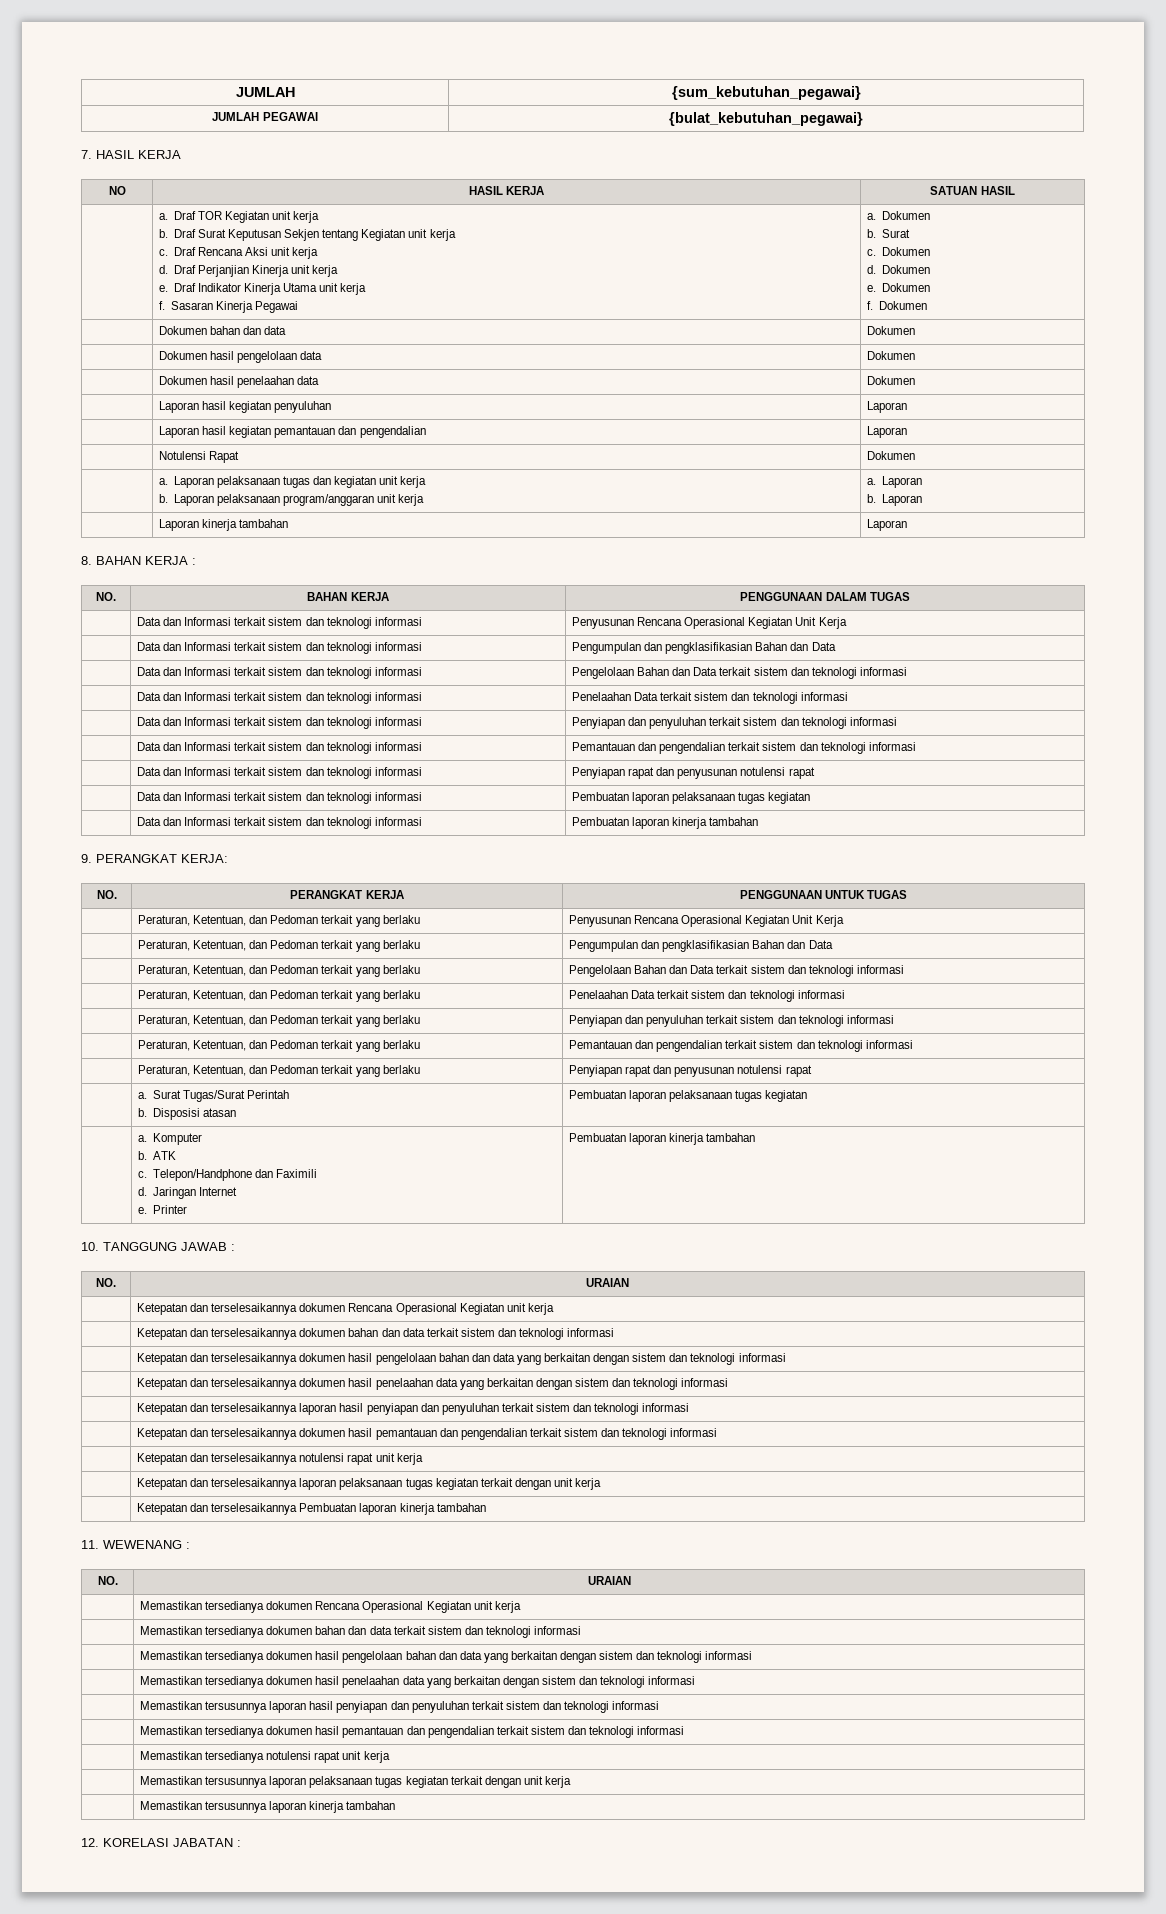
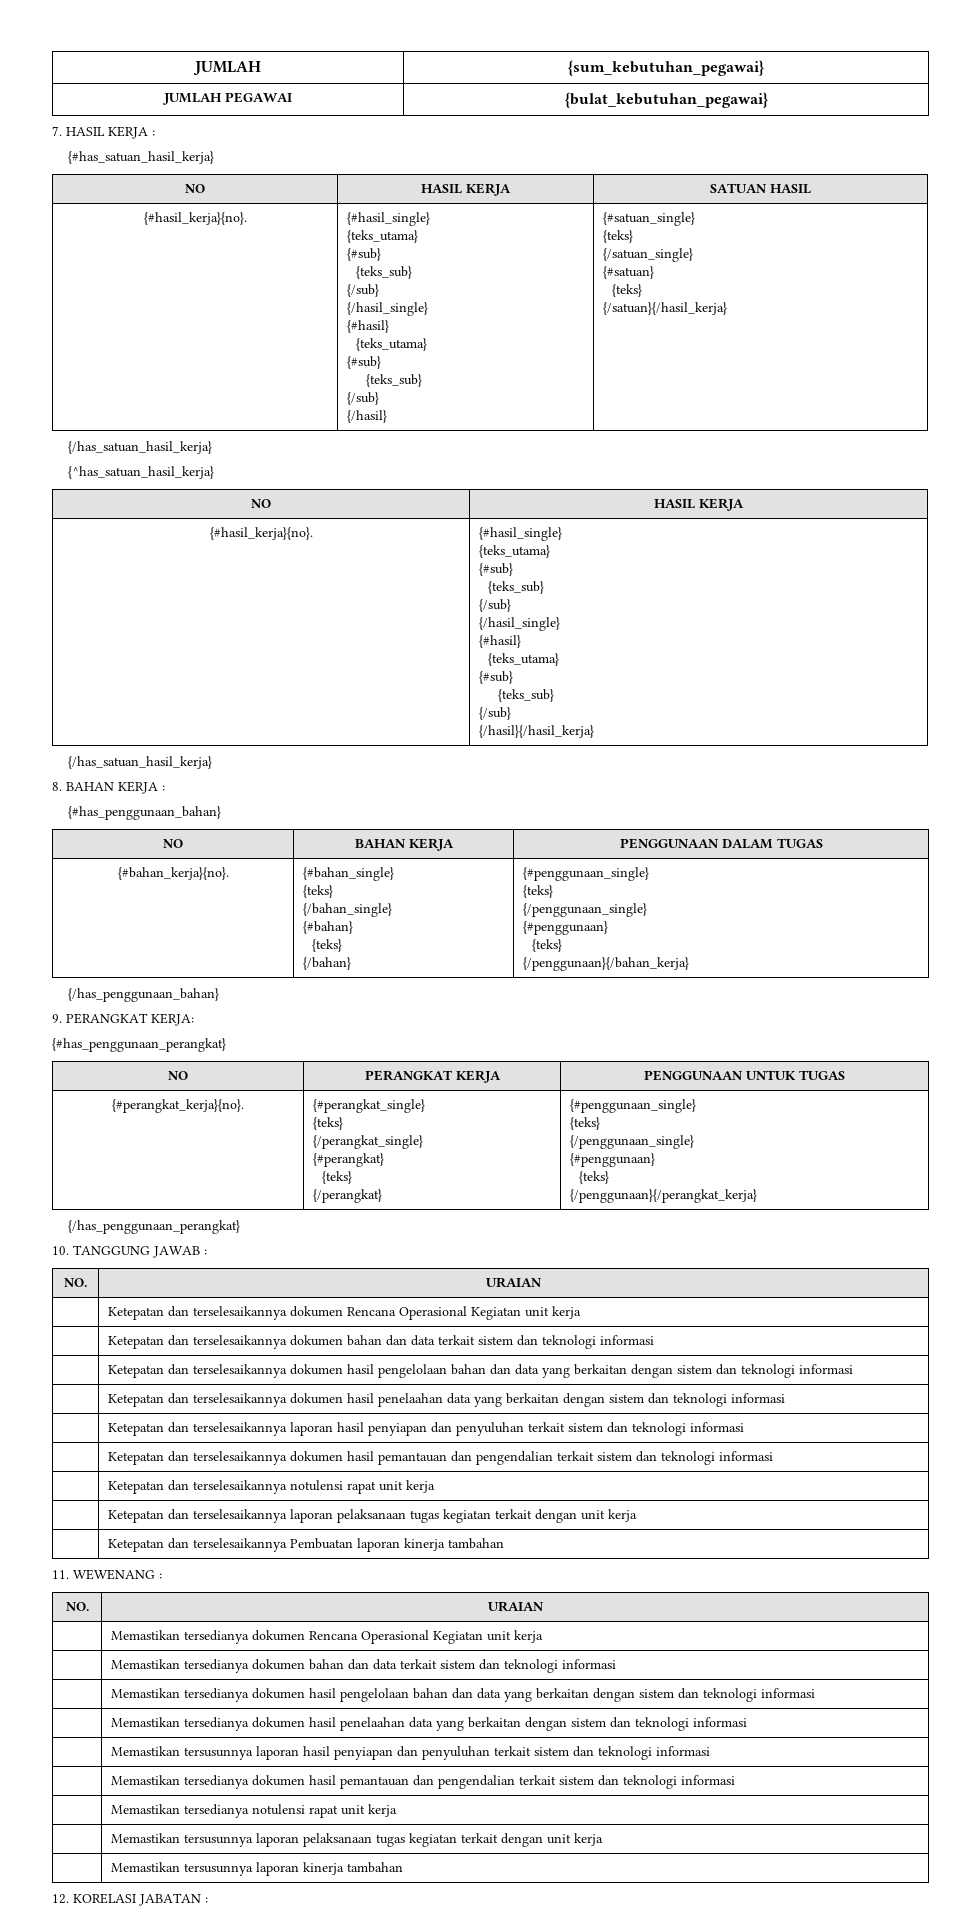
- 7. HASIL KERJA
+ 7. HASIL KERJA :
+ {#has_satuan_hasil_kerja}
  NO | HASIL KERJA | SATUAN HASIL
- | a. Draf TOR Kegiatan unit kerja
- b. Draf Surat Keputusan Sekjen tentang Kegiatan unit kerja
- c. Draf Rencana Aksi unit kerja
- d. Draf Perjanjian Kinerja unit kerja
- e. Draf Indikator Kinerja Utama unit kerja
- f. Sasaran Kinerja Pegawai | a. Dokumen
- b. Surat
- c. Dokumen
- d. Dokumen
- e. Dokumen
- f. Dokumen
- | Dokumen bahan dan data | Dokumen
- | Dokumen hasil pengelolaan data | Dokumen
- | Dokumen hasil penelaahan data | Dokumen
- | Laporan hasil kegiatan penyuluhan | Laporan
- | Laporan hasil kegiatan pemantauan dan pengendalian | Laporan
- | Notulensi Rapat | Dokumen
- | a. Laporan pelaksanaan tugas dan kegiatan unit kerja
- b. Laporan pelaksanaan program/anggaran unit kerja | a. Laporan
- b. Laporan
- | Laporan kinerja tambahan | Laporan
+ {#hasil_kerja}{no}. | {#hasil_single}
+ {teks_utama}
+ {#sub}
+ {teks_sub}
+ {/sub}
+ {/hasil_single}
+ {#hasil}
+ {teks_utama}
+ {#sub}
+ {teks_sub}
+ {/sub}
+ {/hasil} | {#satuan_single}
+ {teks}
+ {/satuan_single}
+ {#satuan}
+ {teks}
+ {/satuan}{/hasil_kerja}
+ {/has_satuan_hasil_kerja}
+ {^has_satuan_hasil_kerja}
+ NO | HASIL KERJA
+ {#hasil_kerja}{no}. | {#hasil_single}
+ {teks_utama}
+ {#sub}
+ {teks_sub}
+ {/sub}
+ {/hasil_single}
+ {#hasil}
+ {teks_utama}
+ {#sub}
+ {teks_sub}
+ {/sub}
+ {/hasil}{/hasil_kerja}
+ {/has_satuan_hasil_kerja}
- NO. | BAHAN KERJA | PENGGUNAAN DALAM TUGAS
+ {#has_penggunaan_bahan}
+ NO | BAHAN KERJA | PENGGUNAAN DALAM TUGAS
- | Data dan Informasi terkait sistem dan teknologi informasi | Penyusunan Rencana Operasional Kegiatan Unit Kerja
- | Data dan Informasi terkait sistem dan teknologi informasi | Pengumpulan dan pengklasifikasian Bahan dan Data
- | Data dan Informasi terkait sistem dan teknologi informasi | Pengelolaan Bahan dan Data terkait sistem dan teknologi informasi
- | Data dan Informasi terkait sistem dan teknologi informasi | Penelaahan Data terkait sistem dan teknologi informasi
- | Data dan Informasi terkait sistem dan teknologi informasi | Penyiapan dan penyuluhan terkait sistem dan teknologi informasi
- | Data dan Informasi terkait sistem dan teknologi informasi | Pemantauan dan pengendalian terkait sistem dan teknologi informasi
- | Data dan Informasi terkait sistem dan teknologi informasi | Penyiapan rapat dan penyusunan notulensi rapat
- | Data dan Informasi terkait sistem dan teknologi informasi | Pembuatan laporan pelaksanaan tugas kegiatan
- | Data dan Informasi terkait sistem dan teknologi informasi | Pembuatan laporan kinerja tambahan
+ {#bahan_kerja}{no}. | {#bahan_single}
+ {teks}
+ {/bahan_single}
+ {#bahan}
+ {teks}
+ {/bahan} | {#penggunaan_single}
+ {teks}
+ {/penggunaan_single}
+ {#penggunaan}
+ {teks}
+ {/penggunaan}{/bahan_kerja}
+ {/has_penggunaan_bahan}
- NO. | PERANGKAT KERJA | PENGGUNAAN UNTUK TUGAS
+ {#has_penggunaan_perangkat}
+ NO | PERANGKAT KERJA | PENGGUNAAN UNTUK TUGAS
- | Peraturan, Ketentuan, dan Pedoman terkait yang berlaku | Penyusunan Rencana Operasional Kegiatan Unit Kerja
- | Peraturan, Ketentuan, dan Pedoman terkait yang berlaku | Pengumpulan dan pengklasifikasian Bahan dan Data
- | Peraturan, Ketentuan, dan Pedoman terkait yang berlaku | Pengelolaan Bahan dan Data terkait sistem dan teknologi informasi
- | Peraturan, Ketentuan, dan Pedoman terkait yang berlaku | Penelaahan Data terkait sistem dan teknologi informasi
- | Peraturan, Ketentuan, dan Pedoman terkait yang berlaku | Penyiapan dan penyuluhan terkait sistem dan teknologi informasi
- | Peraturan, Ketentuan, dan Pedoman terkait yang berlaku | Pemantauan dan pengendalian terkait sistem dan teknologi informasi
- | Peraturan, Ketentuan, dan Pedoman terkait yang berlaku | Penyiapan rapat dan penyusunan notulensi rapat
- | a. Surat Tugas/Surat Perintah
- b. Disposisi atasan | Pembuatan laporan pelaksanaan tugas kegiatan
- | a. Komputer
- b. ATK
- c. Telepon/Handphone dan Faximili
- d. Jaringan Internet
- e. Printer | Pembuatan laporan kinerja tambahan
+ {#perangkat_kerja}{no}. | {#perangkat_single}
+ {teks}
+ {/perangkat_single}
+ {#perangkat}
+ {teks}
+ {/perangkat} | {#penggunaan_single}
+ {teks}
+ {/penggunaan_single}
+ {#penggunaan}
+ {teks}
+ {/penggunaan}{/perangkat_kerja}
+ {/has_penggunaan_perangkat}

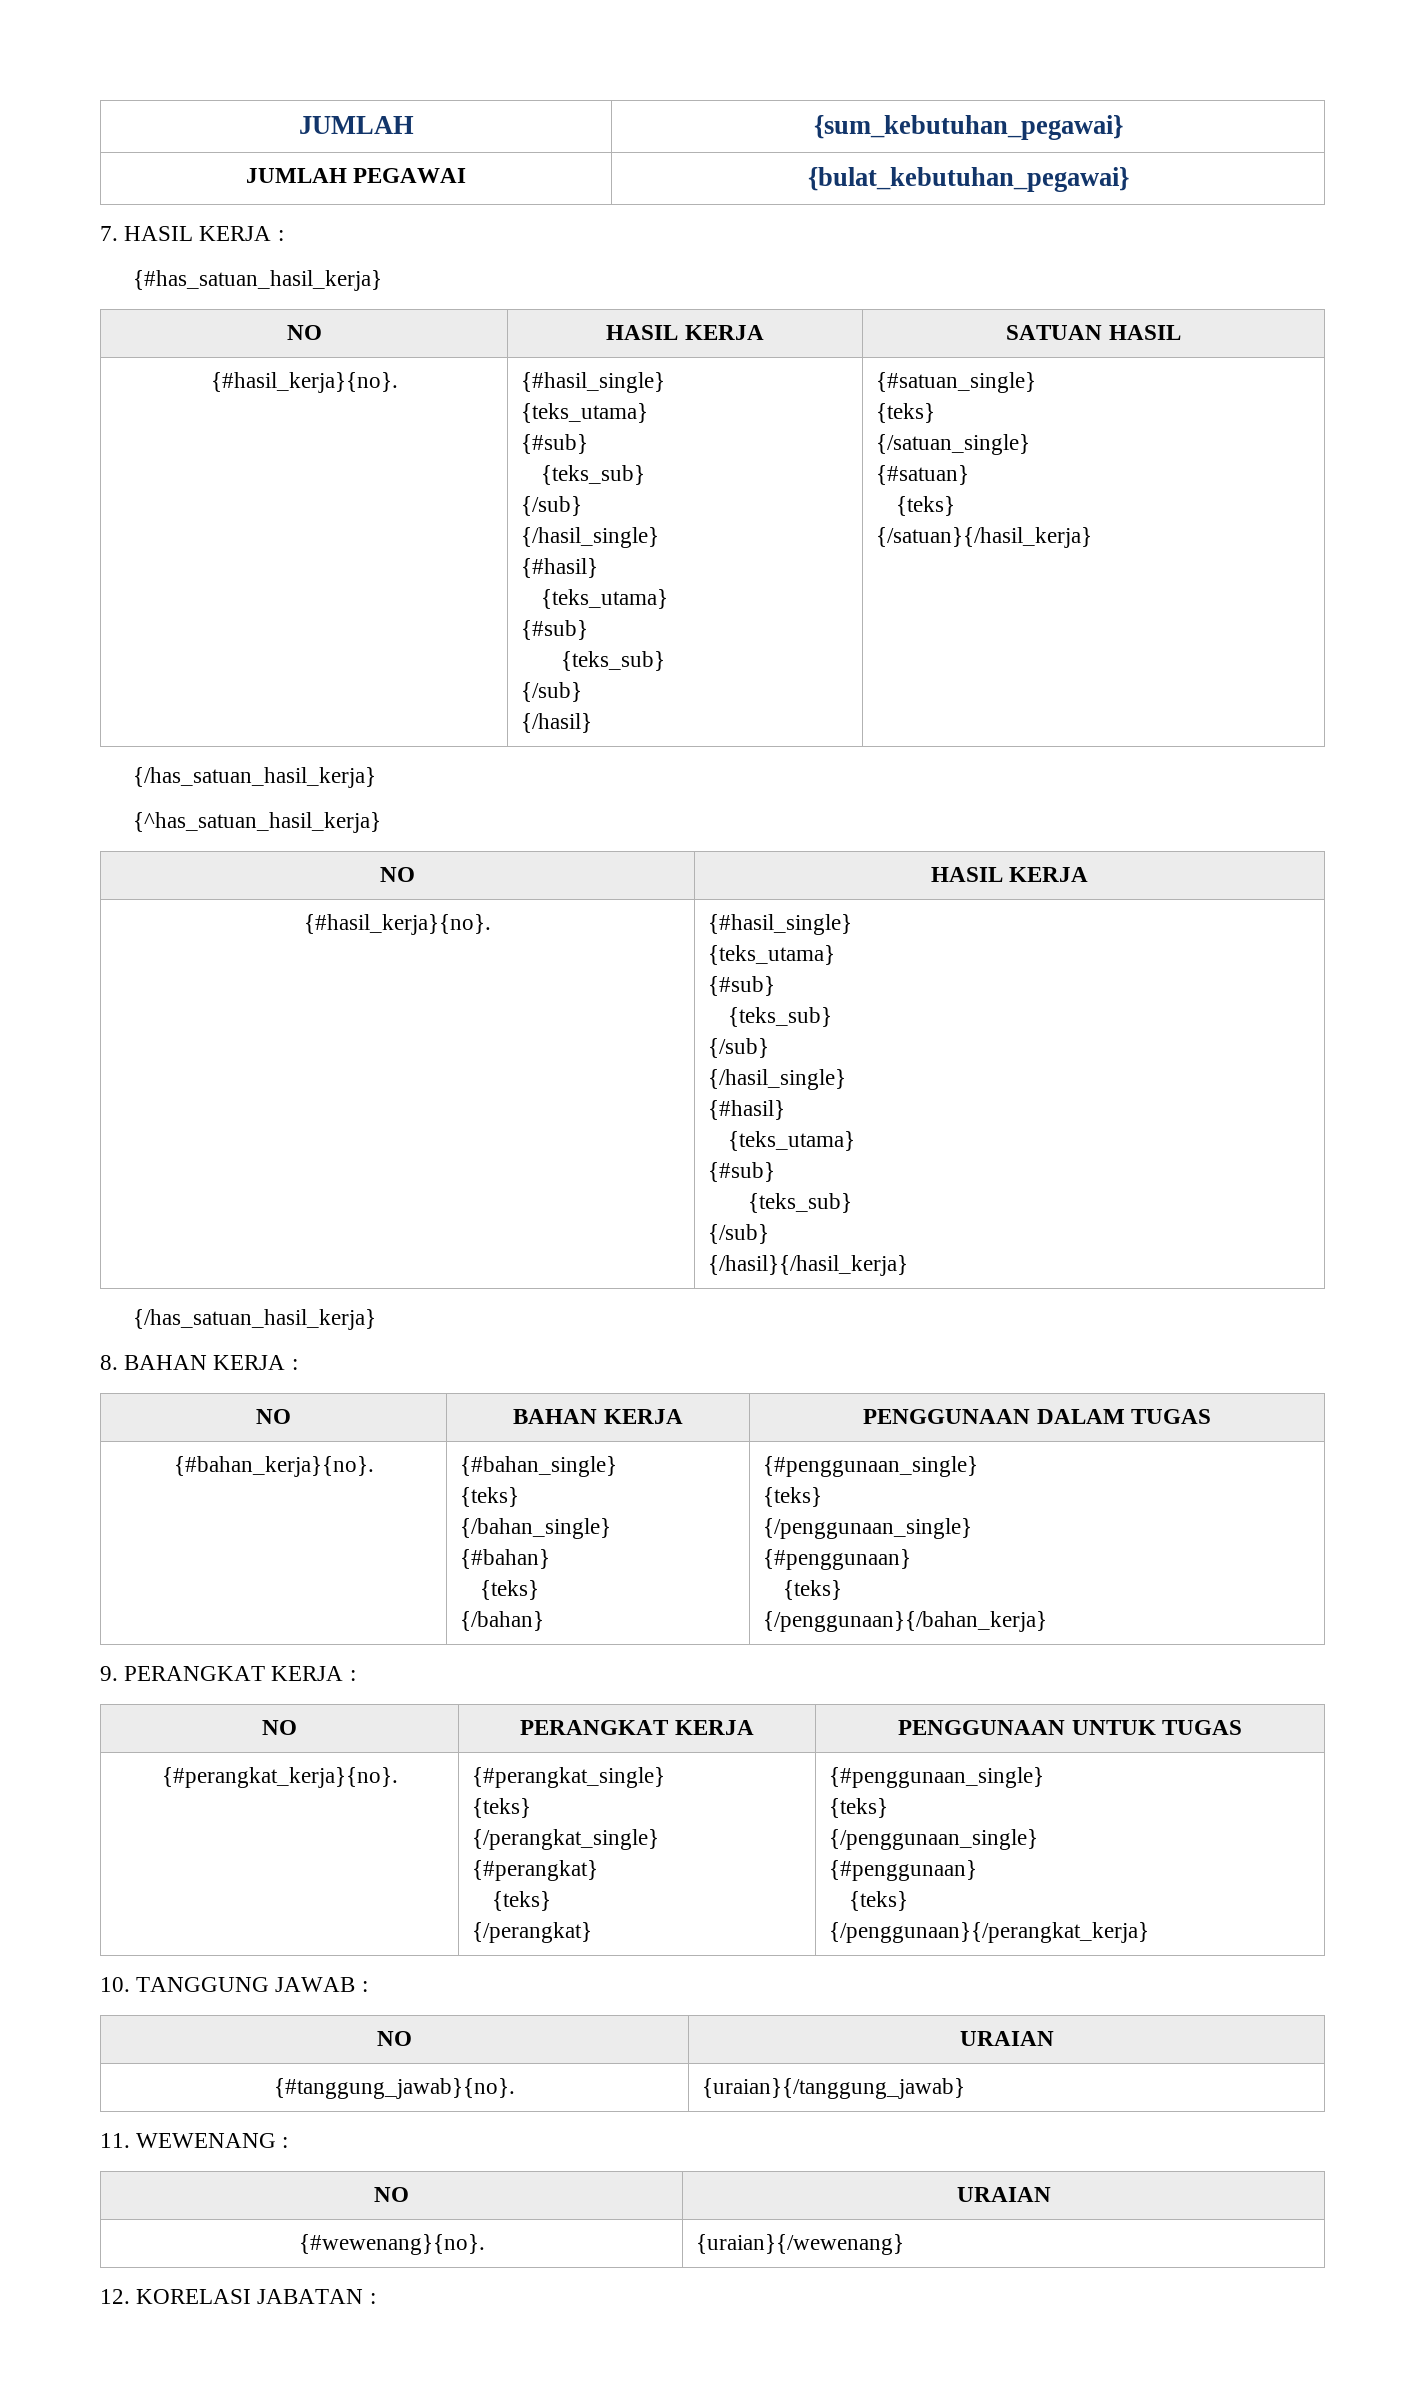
- {#has_penggunaan_bahan}
- {/has_penggunaan_bahan}
- 9. PERANGKAT KERJA:
- {#has_penggunaan_perangkat}
+ 9. PERANGKAT KERJA :
- {/has_penggunaan_perangkat}
  10. TANGGUNG JAWAB :
- NO. | URAIAN
- | Ketepatan dan terselesaikannya dokumen Rencana Operasional Kegiatan unit kerja
- | Ketepatan dan terselesaikannya dokumen bahan dan data terkait sistem dan teknologi informasi
- | Ketepatan dan terselesaikannya dokumen hasil pengelolaan bahan dan data yang berkaitan dengan sistem dan teknologi informasi
- | Ketepatan dan terselesaikannya dokumen hasil penelaahan data yang berkaitan dengan sistem dan teknologi informasi
- | Ketepatan dan terselesaikannya laporan hasil penyiapan dan penyuluhan terkait sistem dan teknologi informasi
- | Ketepatan dan terselesaikannya dokumen hasil pemantauan dan pengendalian terkait sistem dan teknologi informasi
- | Ketepatan dan terselesaikannya notulensi rapat unit kerja
- | Ketepatan dan terselesaikannya laporan pelaksanaan tugas kegiatan terkait dengan unit kerja
- | Ketepatan dan terselesaikannya Pembuatan laporan kinerja tambahan
+ NO | URAIAN
+ {#tanggung_jawab}{no}. | {uraian}{/tanggung_jawab}
  11. WEWENANG :
- NO. | URAIAN
- | Memastikan tersedianya dokumen Rencana Operasional Kegiatan unit kerja
- | Memastikan tersedianya dokumen bahan dan data terkait sistem dan teknologi informasi
- | Memastikan tersedianya dokumen hasil pengelolaan bahan dan data yang berkaitan dengan sistem dan teknologi informasi
- | Memastikan tersedianya dokumen hasil penelaahan data yang berkaitan dengan sistem dan teknologi informasi
- | Memastikan tersusunnya laporan hasil penyiapan dan penyuluhan terkait sistem dan teknologi informasi
- | Memastikan tersedianya dokumen hasil pemantauan dan pengendalian terkait sistem dan teknologi informasi
- | Memastikan tersedianya notulensi rapat unit kerja
- | Memastikan tersusunnya laporan pelaksanaan tugas kegiatan terkait dengan unit kerja
- | Memastikan tersusunnya laporan kinerja tambahan
+ NO | URAIAN
+ {#wewenang}{no}. | {uraian}{/wewenang}

